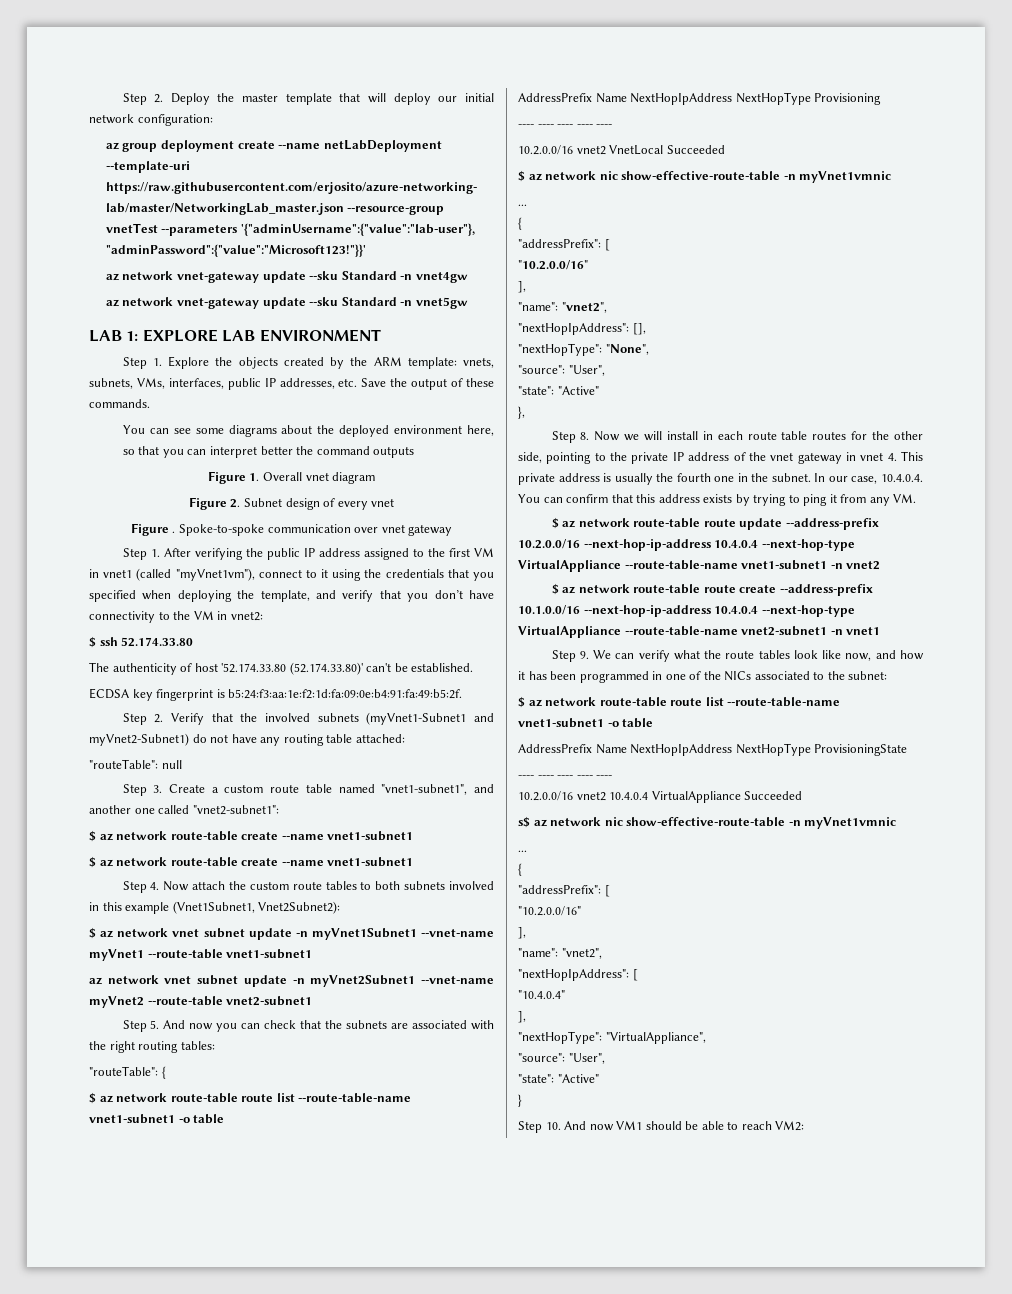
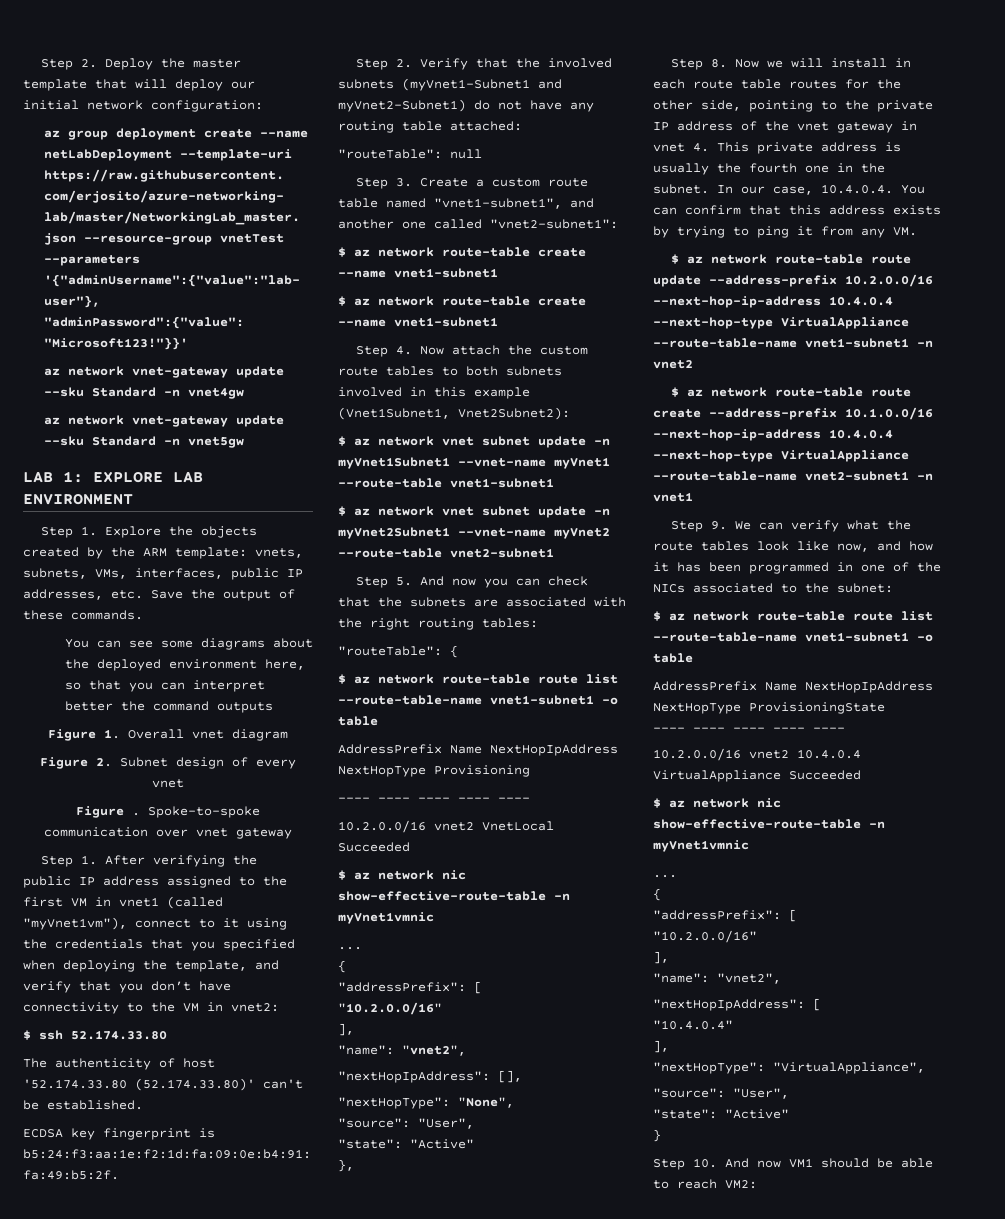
- az network vnet subnet update -n myVnet2Subnet1 --vnet-name myVnet2 --route-table vnet2-subnet1
+ $ az network vnet subnet update -n myVnet2Subnet1 --vnet-name myVnet2 --route-table vnet2-subnet1
  10.2.0.0/16 vnet2 10.4.0.4 VirtualAppliance Succeeded
- s$ az network nic show-effective-route-table -n myVnet1vmnic
+ $ az network nic show-effective-route-table -n myVnet1vmnic

